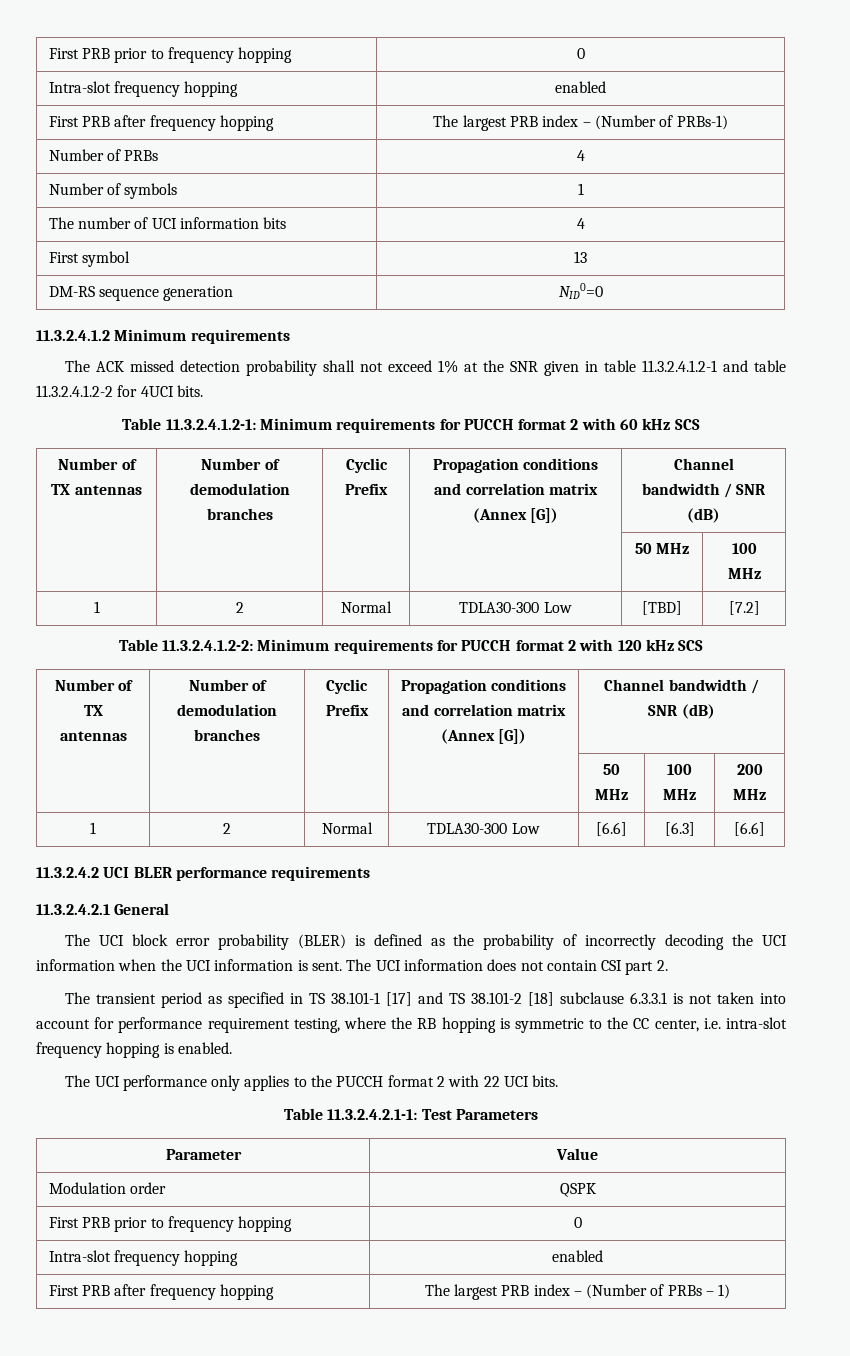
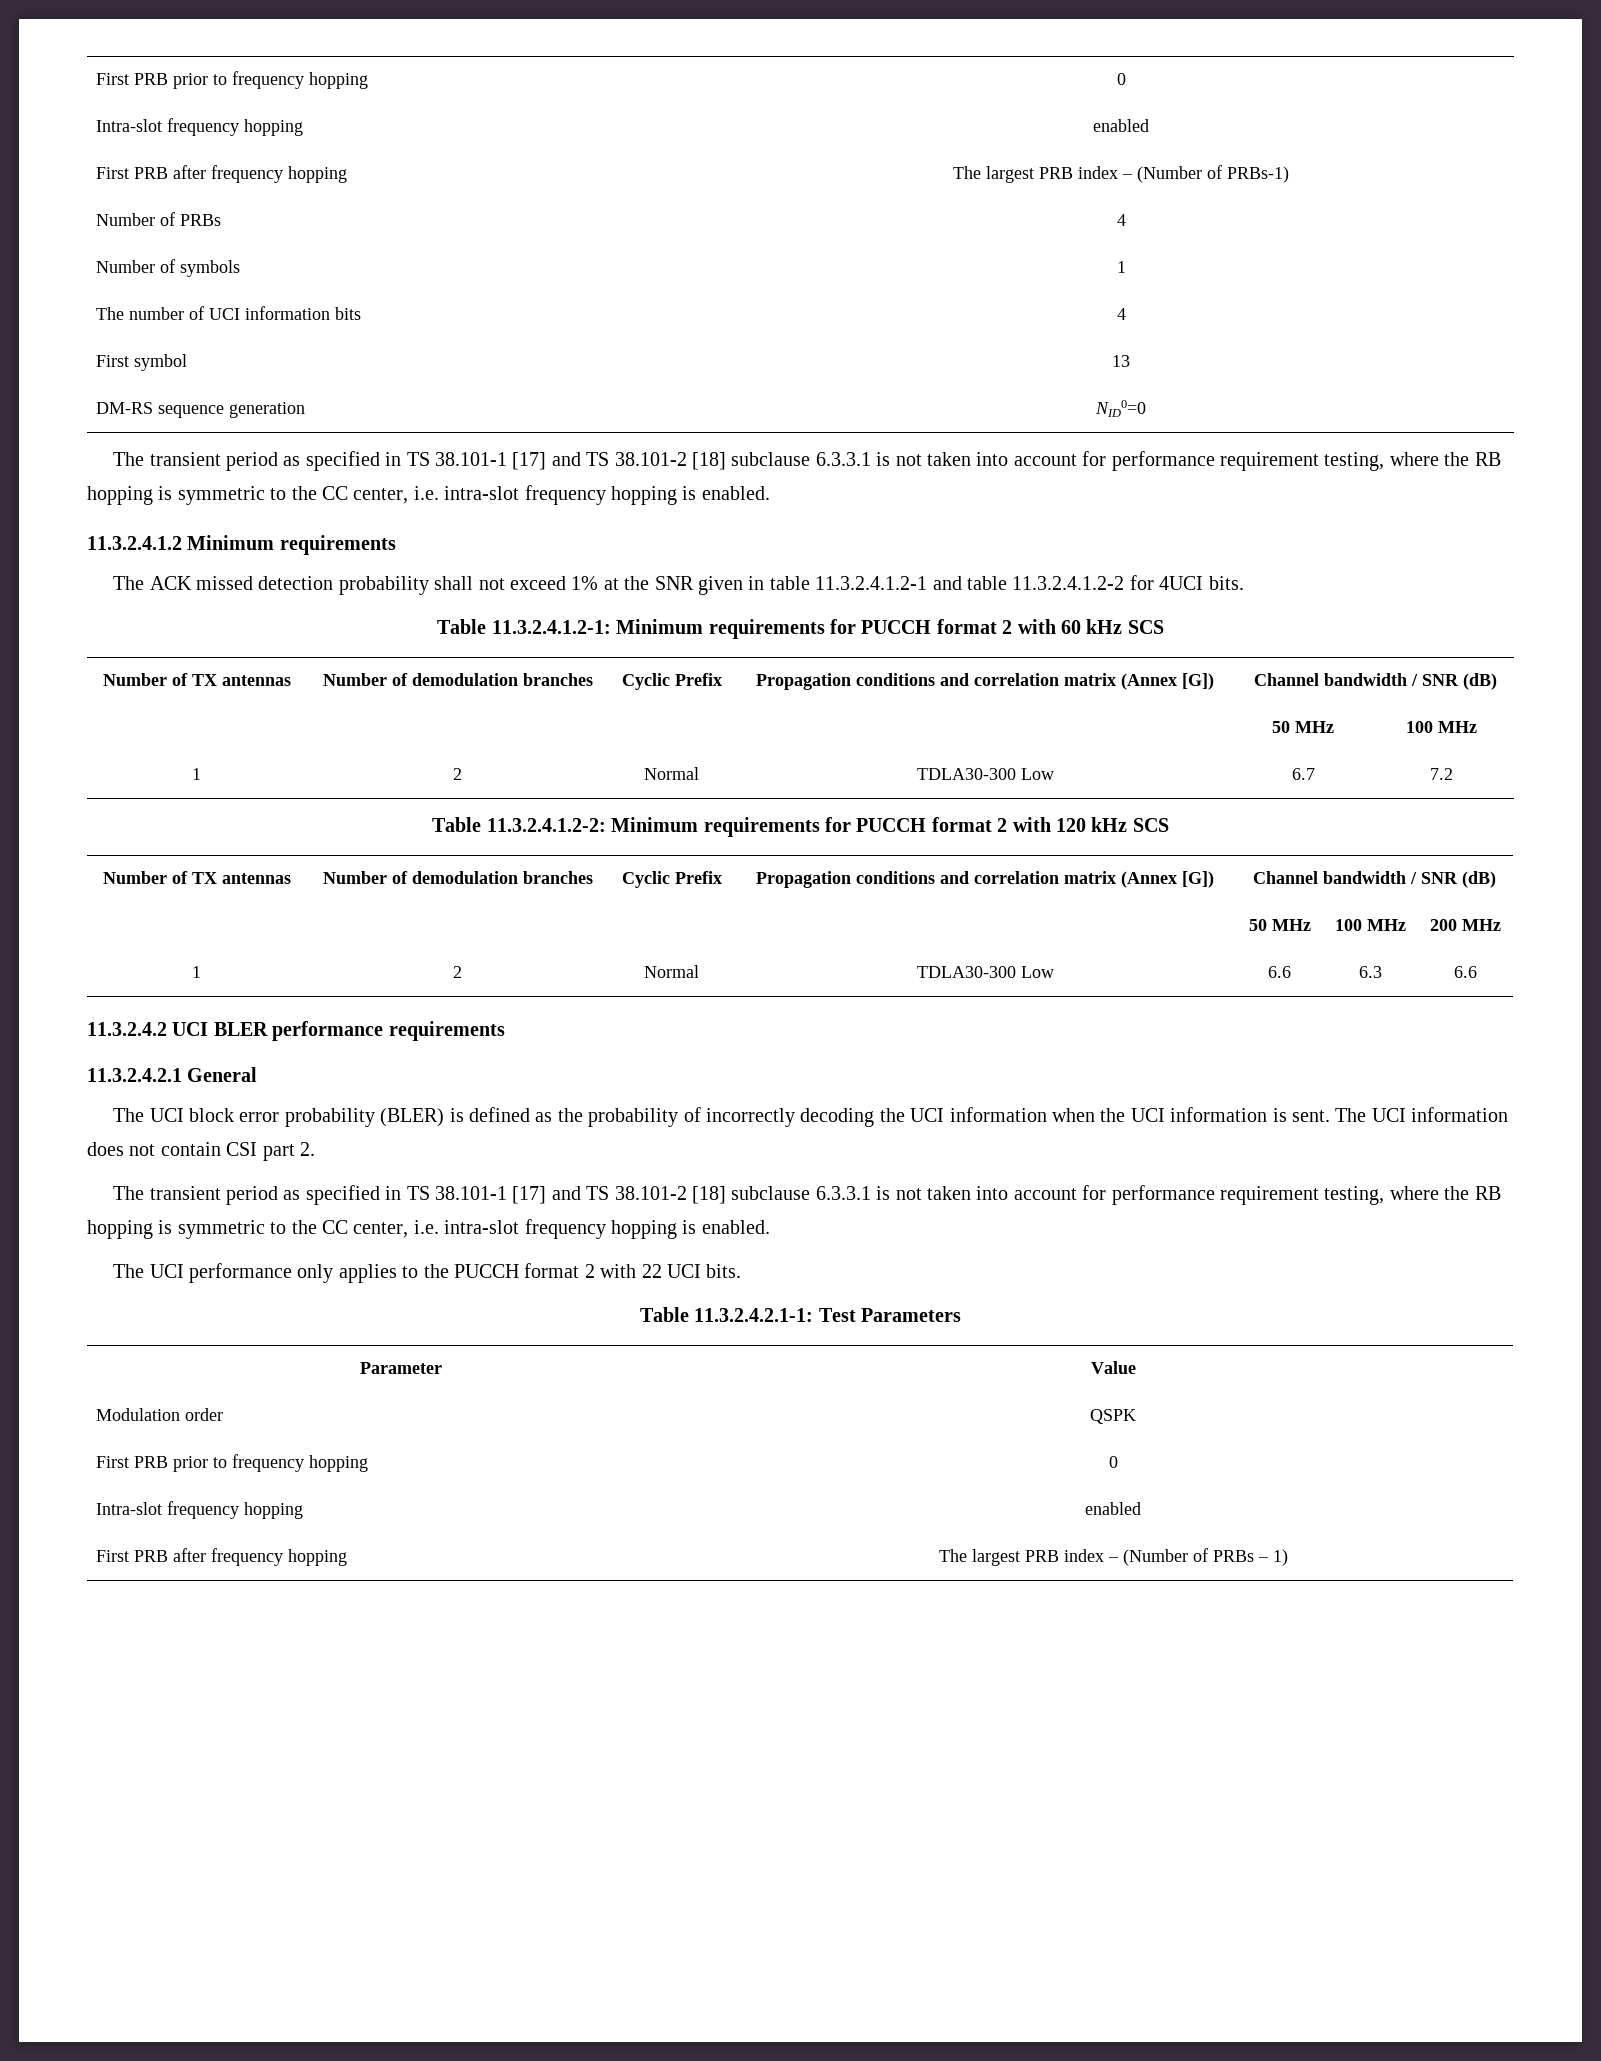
  DM-RS sequence generation | NID0=0
+ The transient period as specified in TS 38.101-1 [17] and TS 38.101-2 [18] subclause 6.3.3.1 is not taken into account for performance requirement testing, where the RB hopping is symmetric to the CC center, i.e. intra-slot frequency hopping is enabled.
- 1 | 2 | Normal | TDLA30-300 Low | [TBD] | [7.2]
+ 1 | 2 | Normal | TDLA30-300 Low | 6.7 | 7.2
- 1 | 2 | Normal | TDLA30-300 Low | [6.6] | [6.3] | [6.6]
+ 1 | 2 | Normal | TDLA30-300 Low | 6.6 | 6.3 | 6.6

